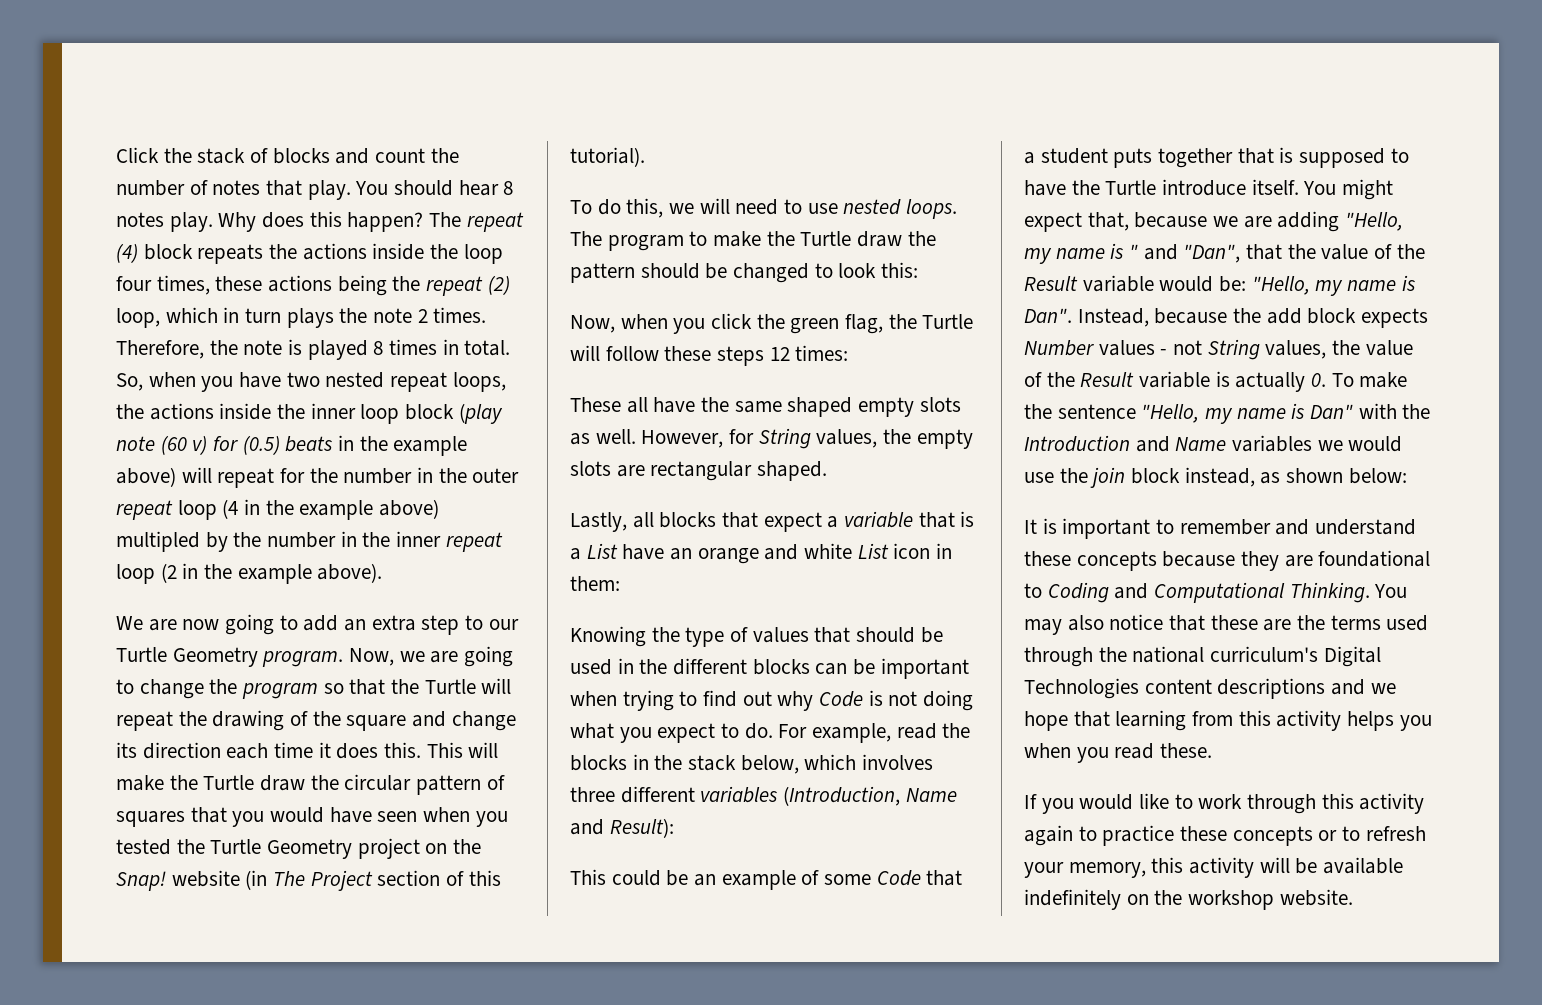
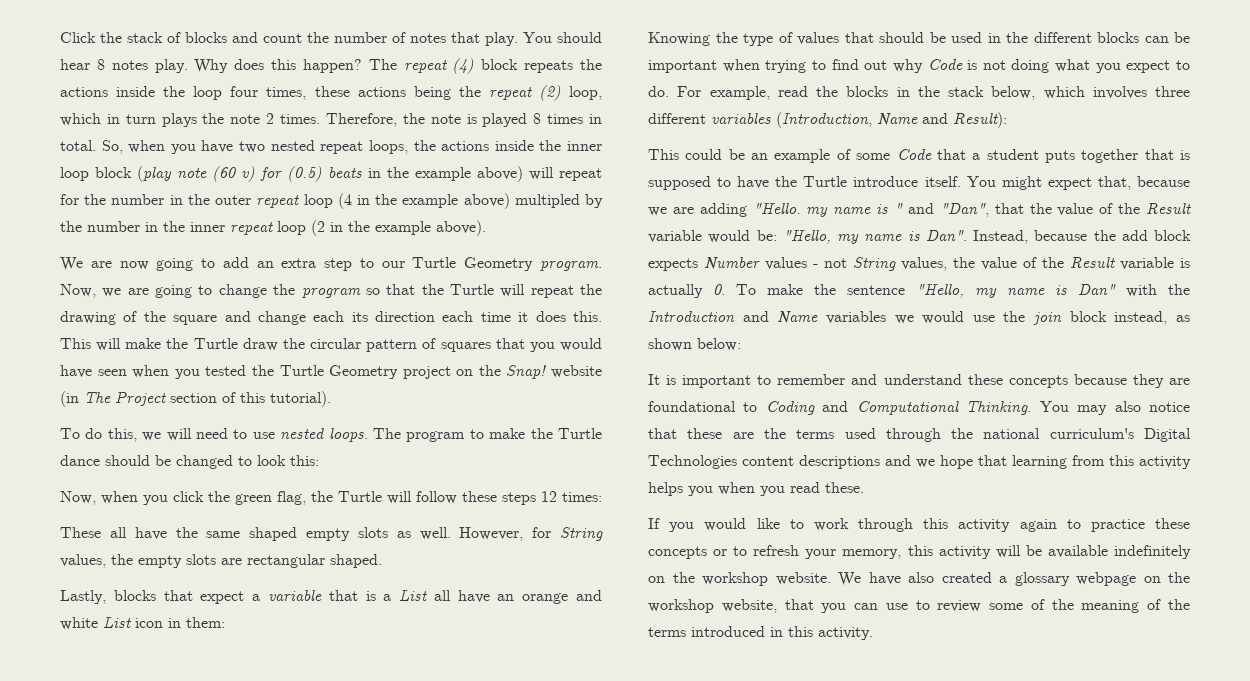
- Now, we are going to change the program so that the Turtle will repeat the drawing of the square and change its direction each time it does this.
+ Now, we are going to change the program so that the Turtle will repeat the drawing of the square and change each its direction each time it does this.
- The program to make the Turtle draw the pattern should be changed to look this:
+ The program to make the Turtle dance should be changed to look this:
- Lastly, all blocks that expect a variable that is a List have an orange and white List icon in them:
+ Lastly, blocks that expect a variable that is a List all have an orange and white List icon in them:
- You might expect that, because we are adding "Hello, my name is " and "Dan", that the value of the Result variable would be: "Hello, my name is Dan".
+ You might expect that, because we are adding "Hello. my name is " and "Dan", that the value of the Result variable would be: "Hello, my name is Dan".
+ We have also created a glossary webpage on the workshop website, that you can use to review some of the meaning of the terms introduced in this activity.

